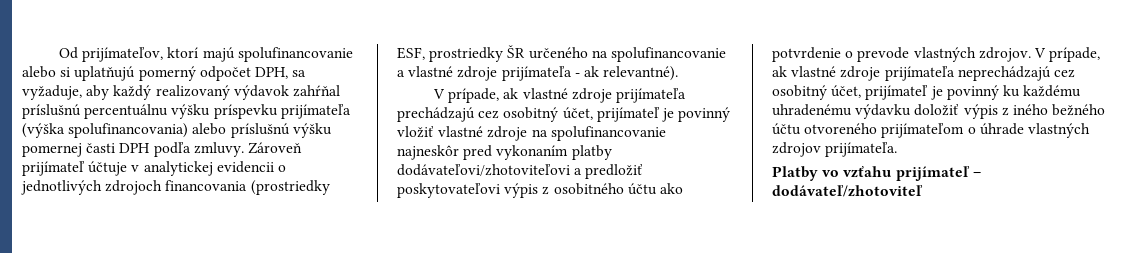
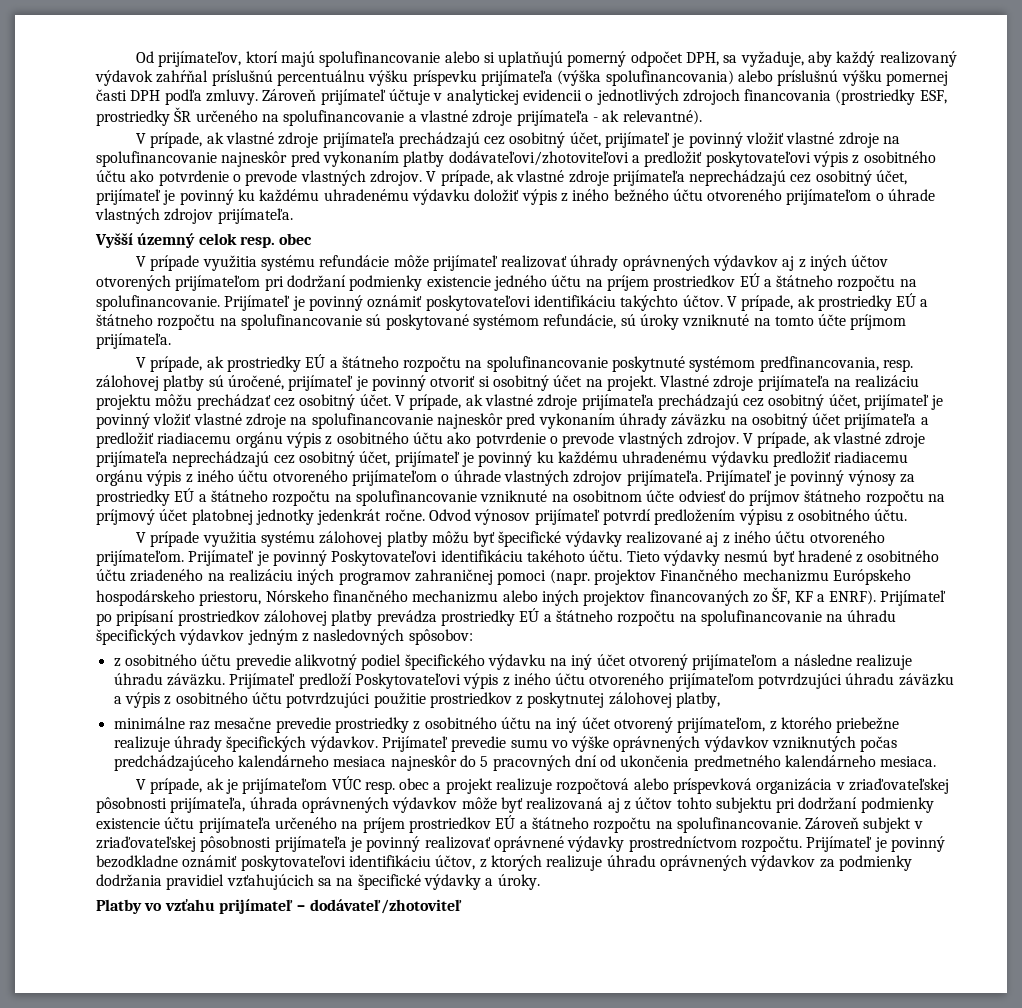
+ Vyšší územný celok resp. obec
+ V prípade využitia systému refundácie môže prijímateľ realizovať úhrady oprávnených výdavkov aj z iných účtov otvorených prijímateľom pri dodržaní podmienky existencie jedného účtu na príjem prostriedkov EÚ a štátneho rozpočtu na spolufinancovanie. Prijímateľ je povinný oznámiť poskytovateľovi identifikáciu takýchto účtov. V prípade, ak prostriedky EÚ a štátneho rozpočtu na spolufinancovanie sú poskytované systémom refundácie, sú úroky vzniknuté na tomto účte príjmom prijímateľa.
+ V prípade, ak prostriedky EÚ a štátneho rozpočtu na spolufinancovanie poskytnuté systémom predfinancovania, resp. zálohovej platby sú úročené, prijímateľ je povinný otvoriť si osobitný účet na projekt. Vlastné zdroje prijímateľa na realizáciu projektu môžu prechádzať cez osobitný účet. V prípade, ak vlastné zdroje prijímateľa prechádzajú cez osobitný účet, prijímateľ je povinný vložiť vlastné zdroje na spolufinancovanie najneskôr pred vykonaním úhrady záväzku na osobitný účet prijímateľa a predložiť riadiacemu orgánu výpis z osobitného účtu ako potvrdenie o prevode vlastných zdrojov. V prípade, ak vlastné zdroje prijímateľa neprechádzajú cez osobitný účet, prijímateľ je povinný ku každému uhradenému výdavku predložiť riadiacemu orgánu výpis z iného účtu otvoreného prijímateľom o úhrade vlastných zdrojov prijímateľa. Prijímateľ je povinný výnosy za prostriedky EÚ a štátneho rozpočtu na spolufinancovanie vzniknuté na osobitnom účte odviesť do príjmov štátneho rozpočtu na príjmový účet platobnej jednotky jedenkrát ročne. Odvod výnosov prijímateľ potvrdí predložením výpisu z osobitného účtu.
+ V prípade využitia systému zálohovej platby môžu byť špecifické výdavky realizované aj z iného účtu otvoreného prijímateľom. Prijímateľ je povinný Poskytovateľovi identifikáciu takéhoto účtu. Tieto výdavky nesmú byť hradené z osobitného účtu zriadeného na realizáciu iných programov zahraničnej pomoci (napr. projektov Finančného mechanizmu Európskeho hospodárskeho priestoru, Nórskeho finančného mechanizmu alebo iných projektov financovaných zo ŠF, KF a ENRF). Prijímateľ po pripísaní prostriedkov zálohovej platby prevádza prostriedky EÚ a štátneho rozpočtu na spolufinancovanie na úhradu špecifických výdavkov jedným z nasledovných spôsobov:
+ z osobitného účtu prevedie alikvotný podiel špecifického výdavku na iný účet otvorený prijímateľom a následne realizuje úhradu záväzku. Prijímateľ predloží Poskytovateľovi výpis z iného účtu otvoreného prijímateľom potvrdzujúci úhradu záväzku a výpis z osobitného účtu potvrdzujúci použitie prostriedkov z poskytnutej zálohovej platby,
+ minimálne raz mesačne prevedie prostriedky z osobitného účtu na iný účet otvorený prijímateľom, z ktorého priebežne realizuje úhrady špecifických výdavkov. Prijímateľ prevedie sumu vo výške oprávnených výdavkov vzniknutých počas predchádzajúceho kalendárneho mesiaca najneskôr do 5 pracovných dní od ukončenia predmetného kalendárneho mesiaca.
+ V prípade, ak je prijímateľom VÚC resp. obec a projekt realizuje rozpočtová alebo príspevková organizácia v zriaďovateľskej pôsobnosti prijímateľa, úhrada oprávnených výdavkov môže byť realizovaná aj z účtov tohto subjektu pri dodržaní podmienky existencie účtu prijímateľa určeného na príjem prostriedkov EÚ a štátneho rozpočtu na spolufinancovanie. Zároveň subjekt v zriaďovateľskej pôsobnosti prijímateľa je povinný realizovať oprávnené výdavky prostredníctvom rozpočtu. Prijímateľ je povinný bezodkladne oznámiť poskytovateľovi identifikáciu účtov, z ktorých realizuje úhradu oprávnených výdavkov za podmienky dodržania pravidiel vzťahujúcich sa na špecifické výdavky a úroky.

